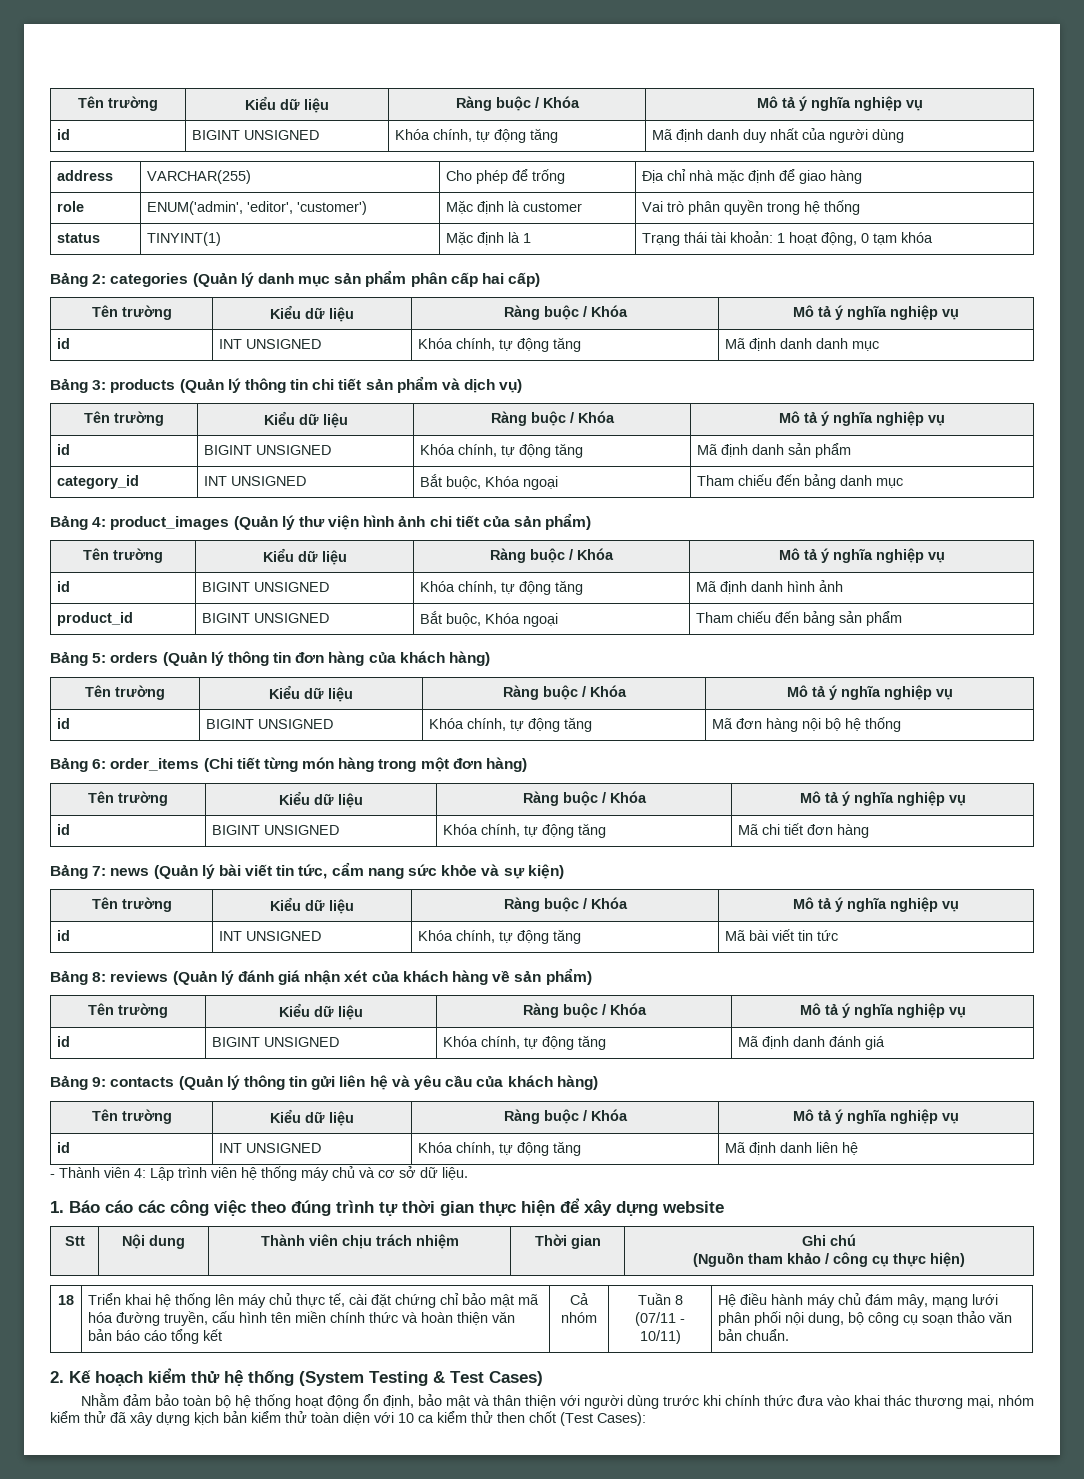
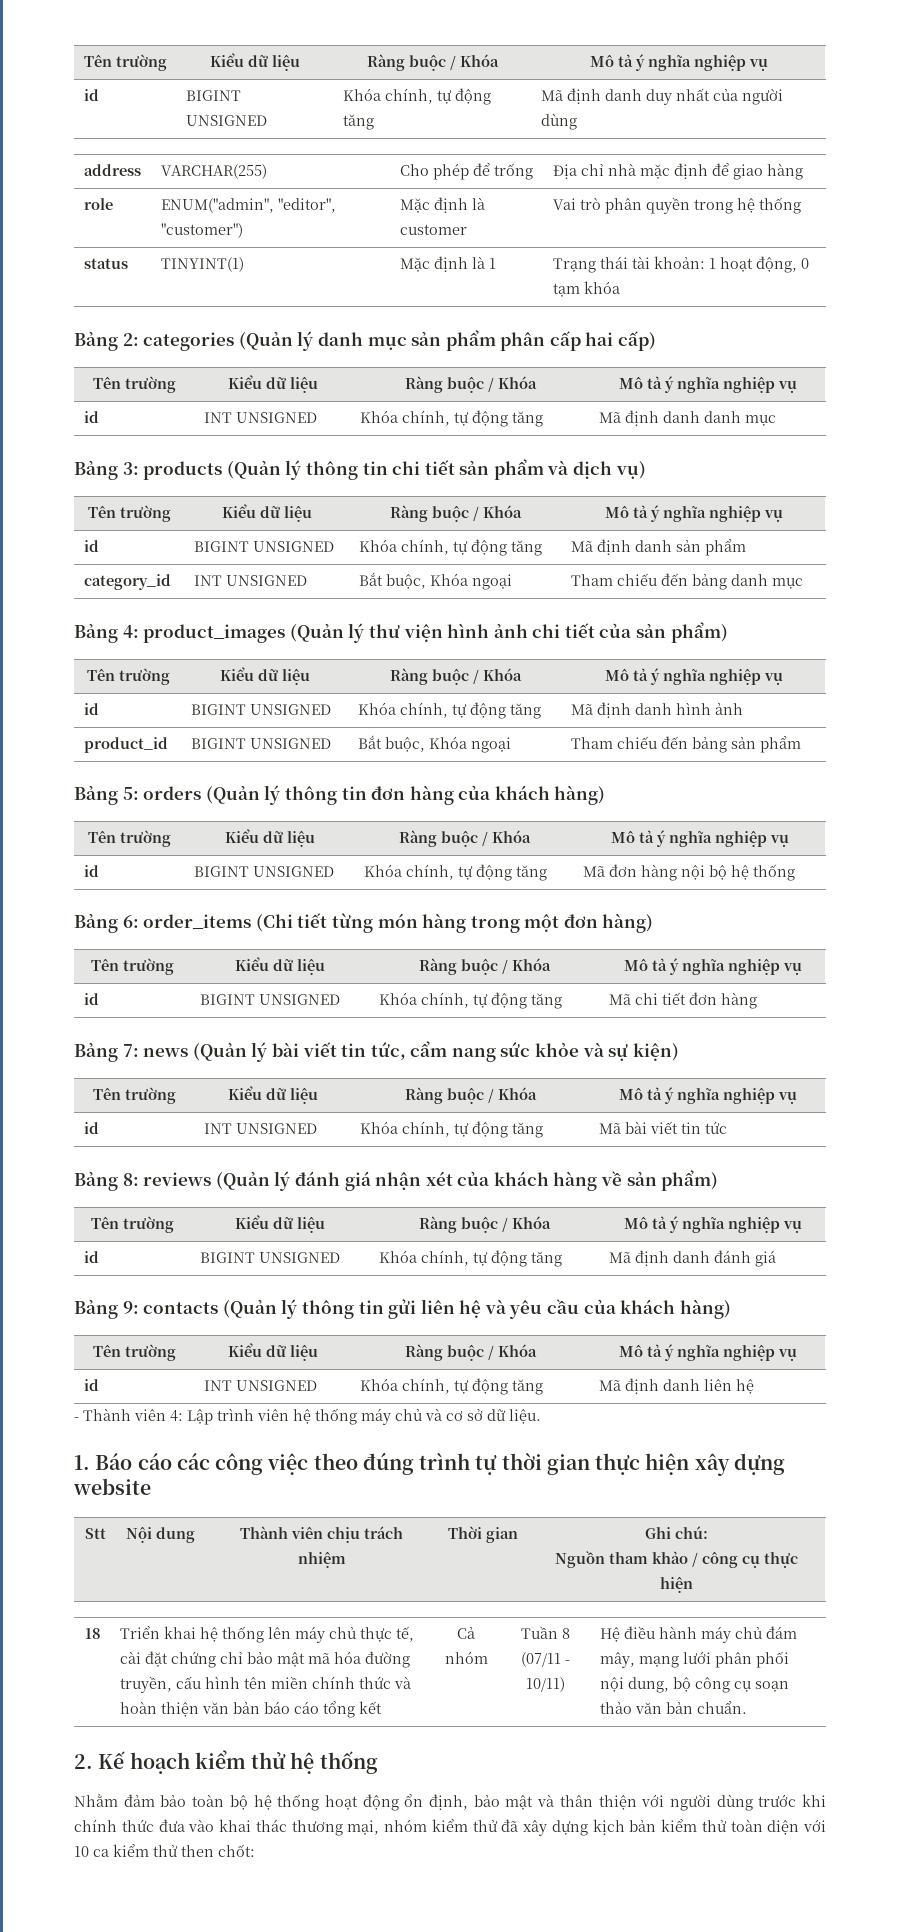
- role | ENUM('admin', 'editor', 'customer') | Mặc định là customer | Vai trò phân quyền trong hệ thống
+ role | ENUM("admin", "editor", "customer") | Mặc định là customer | Vai trò phân quyền trong hệ thống
- 1. Báo cáo các công việc theo đúng trình tự thời gian thực hiện để xây dựng website
+ 1. Báo cáo các công việc theo đúng trình tự thời gian thực hiện xây dựng website
- Stt | Nội dung | Thành viên chịu trách nhiệm | Thời gian | Ghi chú
- (Nguồn tham khảo / công cụ thực hiện)
+ Stt | Nội dung | Thành viên chịu trách nhiệm | Thời gian | Ghi chú:
+ Nguồn tham khảo / công cụ thực hiện
- 2. Kế hoạch kiểm thử hệ thống (System Testing & Test Cases)
+ 2. Kế hoạch kiểm thử hệ thống
- Nhằm đảm bảo toàn bộ hệ thống hoạt động ổn định, bảo mật và thân thiện với người dùng trước khi chính thức đưa vào khai thác thương mại, nhóm kiểm thử đã xây dựng kịch bản kiểm thử toàn diện với 10 ca kiểm thử then chốt (Test Cases):
+ Nhằm đảm bảo toàn bộ hệ thống hoạt động ổn định, bảo mật và thân thiện với người dùng trước khi chính thức đưa vào khai thác thương mại, nhóm kiểm thử đã xây dựng kịch bản kiểm thử toàn diện với 10 ca kiểm thử then chốt:

